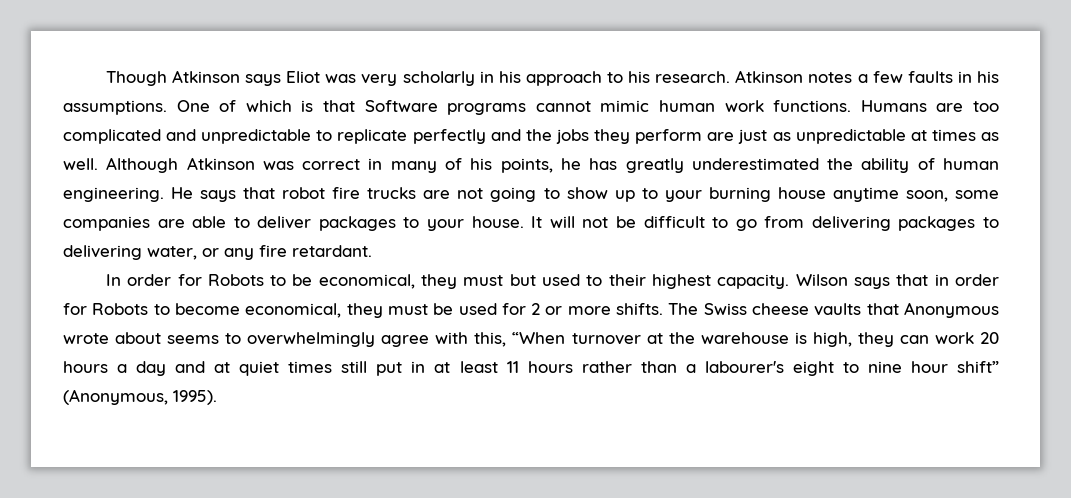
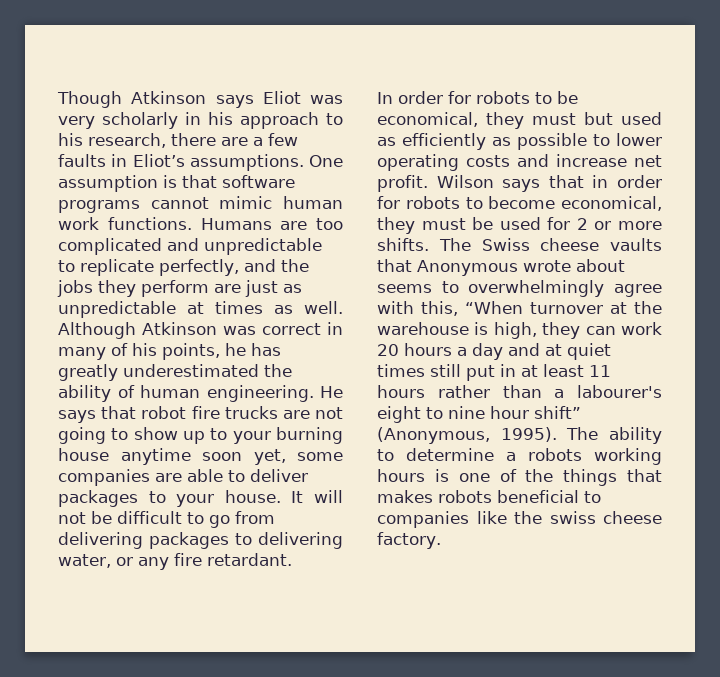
- Though Atkinson says Eliot was very scholarly in his approach to his research. Atkinson notes a few faults in his assumptions.
+ Though Atkinson says Eliot was very scholarly in his approach to his research, there are a few faults in Eliot’s assumptions.
- One of which is that Software programs cannot mimic human work functions.
+ One assumption is that software programs cannot mimic human work functions.
- Humans are too complicated and unpredictable to replicate perfectly and the jobs they perform are just as unpredictable at times as well.
+ Humans are too complicated and unpredictable to replicate perfectly, and the jobs they perform are just as unpredictable at times as well.
- He says that robot fire trucks are not going to show up to your burning house anytime soon, some companies are able to deliver packages to your house.
+ He says that robot fire trucks are not going to show up to your burning house anytime soon yet, some companies are able to deliver packages to your house.
- In order for Robots to be economical, they must but used to their highest capacity.
+ In order for robots to be economical, they must but used as efficiently as possible to lower operating costs and increase net profit.
- Wilson says that in order for Robots to become economical, they must be used for 2 or more shifts.
+ Wilson says that in order for robots to become economical, they must be used for 2 or more shifts.
+ The ability to determine a robots working hours is one of the things that makes robots beneficial to companies like the swiss cheese factory.

